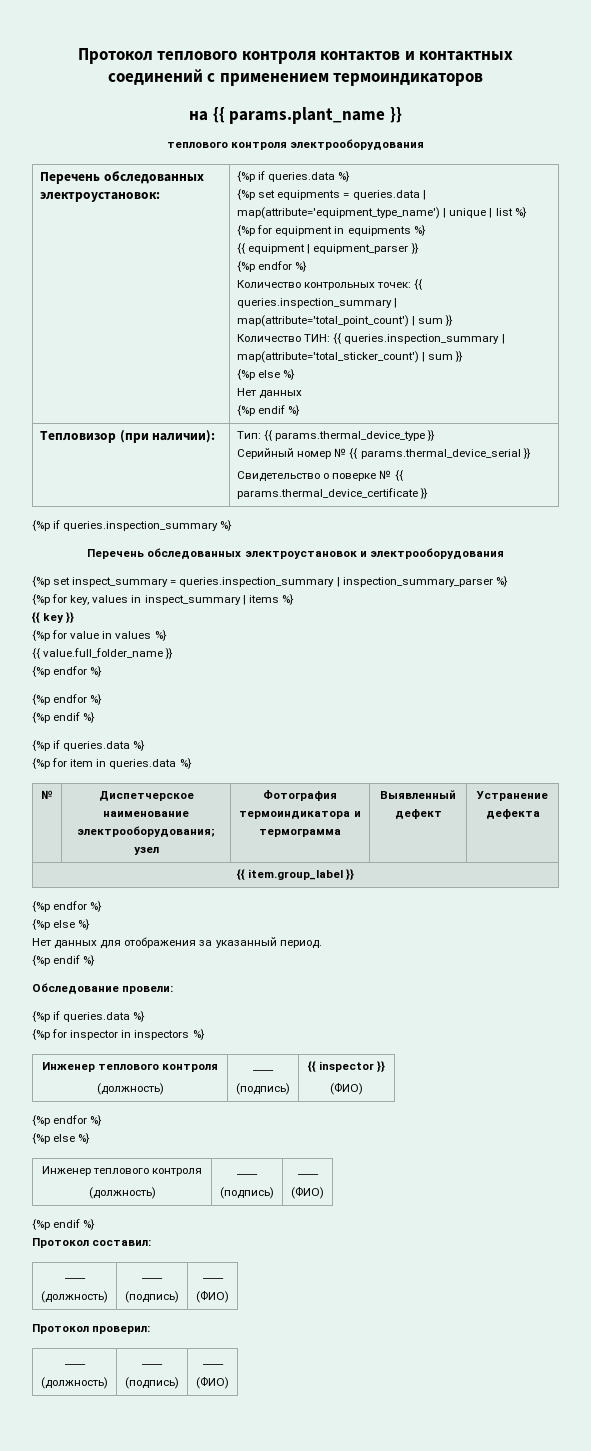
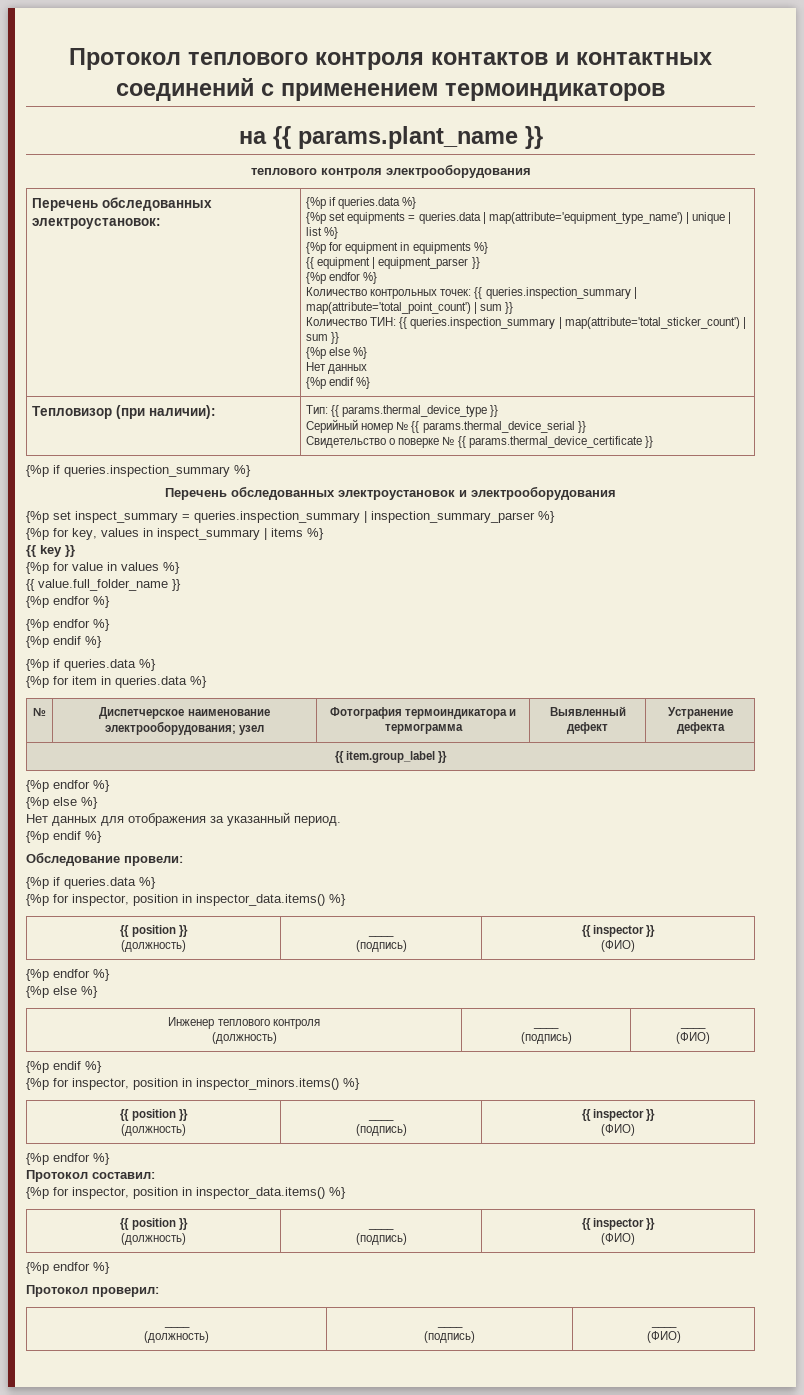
  Обследование провели:
  {%p if queries.data %}
- {%p for inspector in inspectors %}
- Инженер теплового контроля
+ {%p for inspector, position in inspector_data.items() %}
+ {{ position }}
+ {%p for inspector, position in inspector_minors.items() %}
+ {{ position }}
+ (должность) | ____
+ (подпись) | {{ inspector }}
+ (ФИО)
+ {%p endfor %}
  Протокол составил:
- ____
+ {%p for inspector, position in inspector_data.items() %}
+ {{ position }}
  (должность) | ____
- (подпись) | ____
+ (подпись) | {{ inspector }}
  (ФИО)
+ {%p endfor %}

